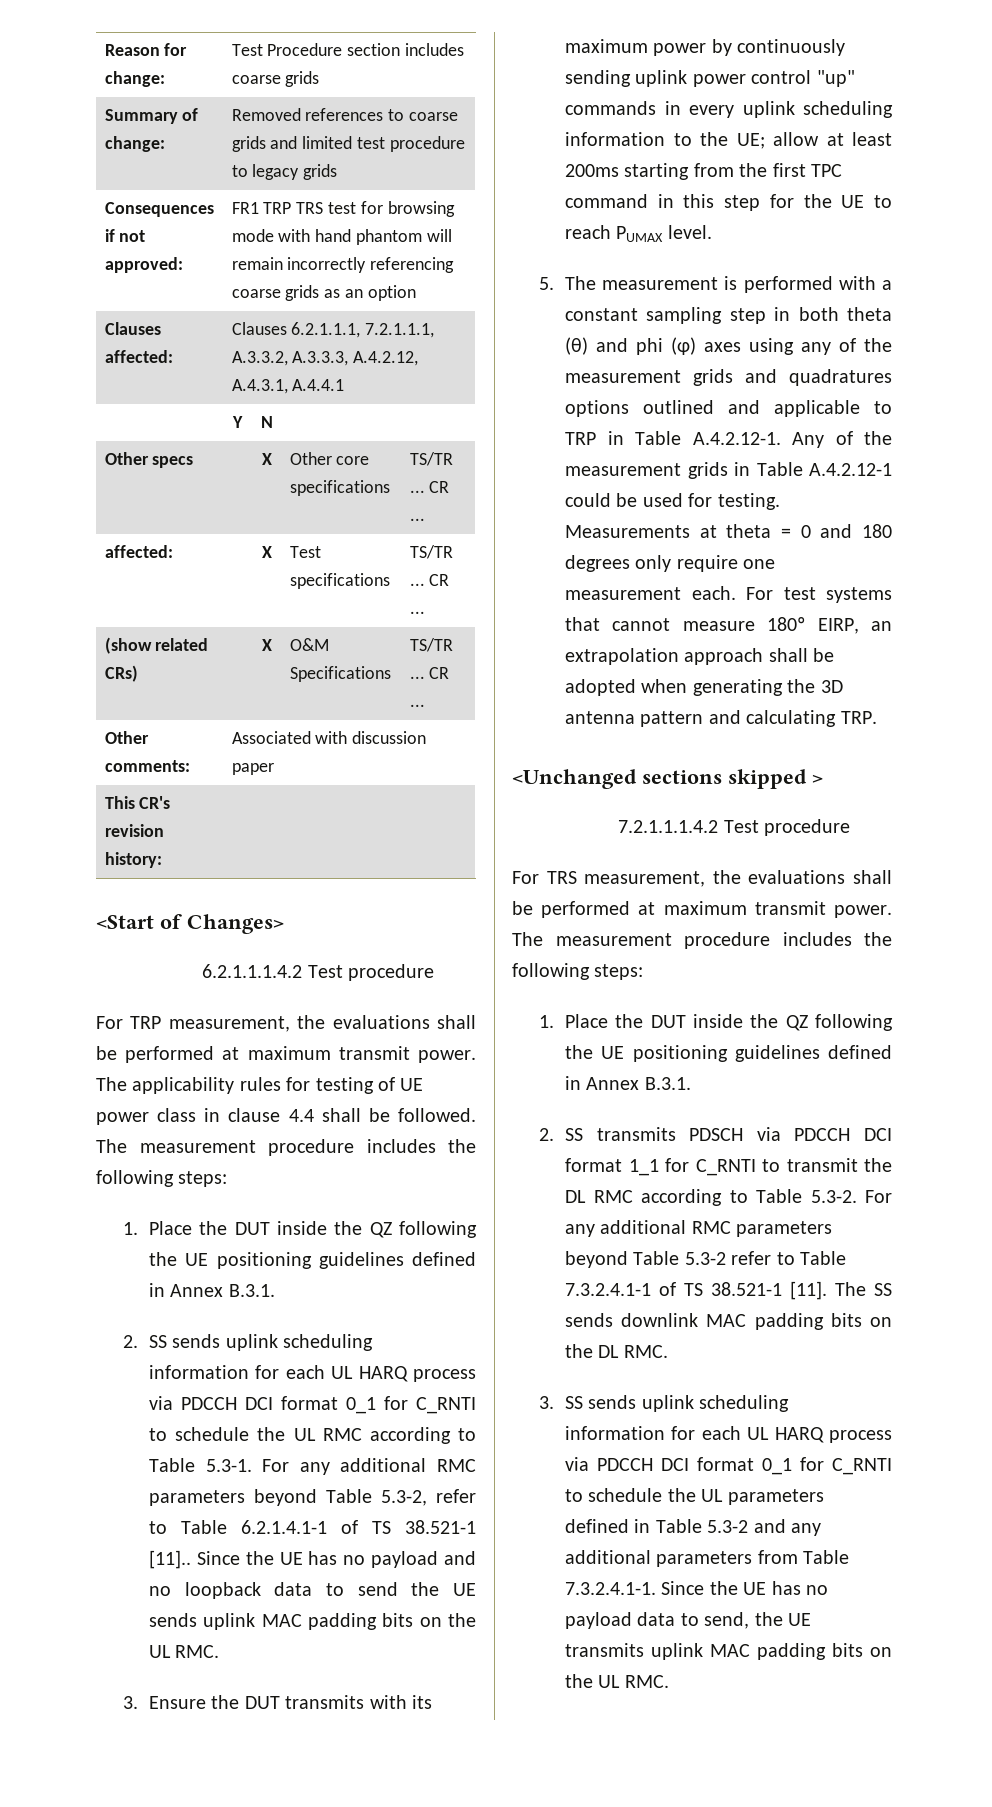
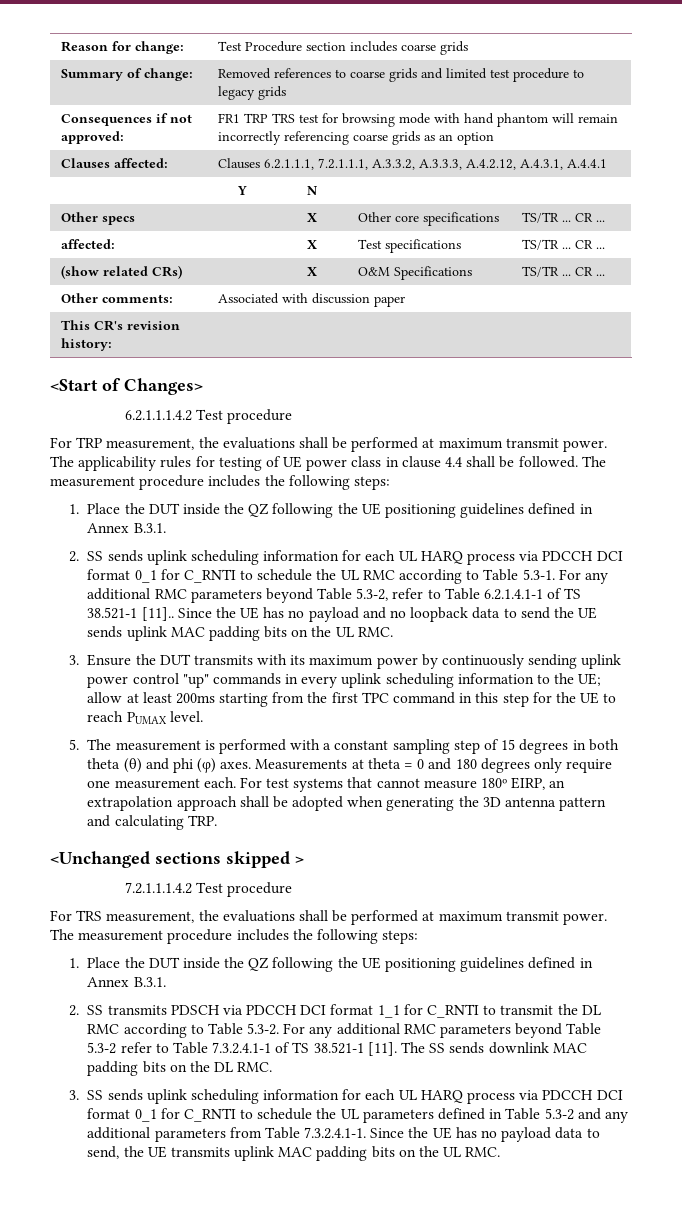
- 5. The measurement is performed with a constant sampling step in both theta (θ) and phi (φ) axes using any of the measurement grids and quadratures options outlined and applicable to TRP in Table A.4.2.12-1. Any of the measurement grids in Table A.4.2.12-1 could be used for testing.
+ 5. The measurement is performed with a constant sampling step of 15 degrees in both theta (θ) and phi (φ) axes.

